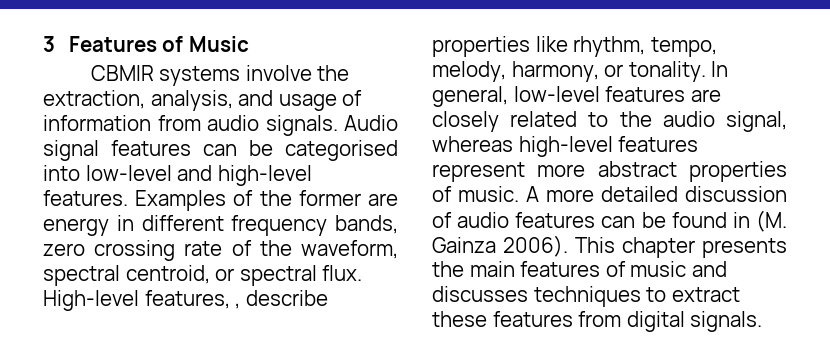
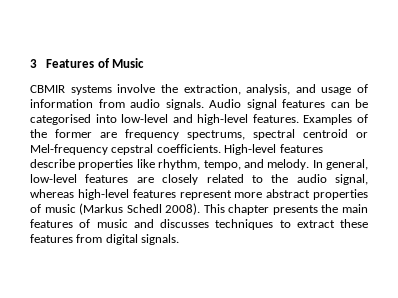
- Examples of the former are energy in different frequency bands, zero crossing rate of the waveform, spectral centroid, or spectral flux. High-level features, , describe properties like rhythm, tempo, melody, harmony, or tonality.
+ Examples of the former are frequency spectrums, spectral centroid or Mel-frequency cepstral coefficients. High-level features describe properties like rhythm, tempo, and melody.
- In general, low-level features are closely related to the audio signal, whereas high-level features represent more abstract properties of music. A more detailed discussion of audio features can be found in (M. Gainza 2006).
+ In general, low-level features are closely related to the audio signal, whereas high-level features represent more abstract properties of music (Markus Schedl 2008).

